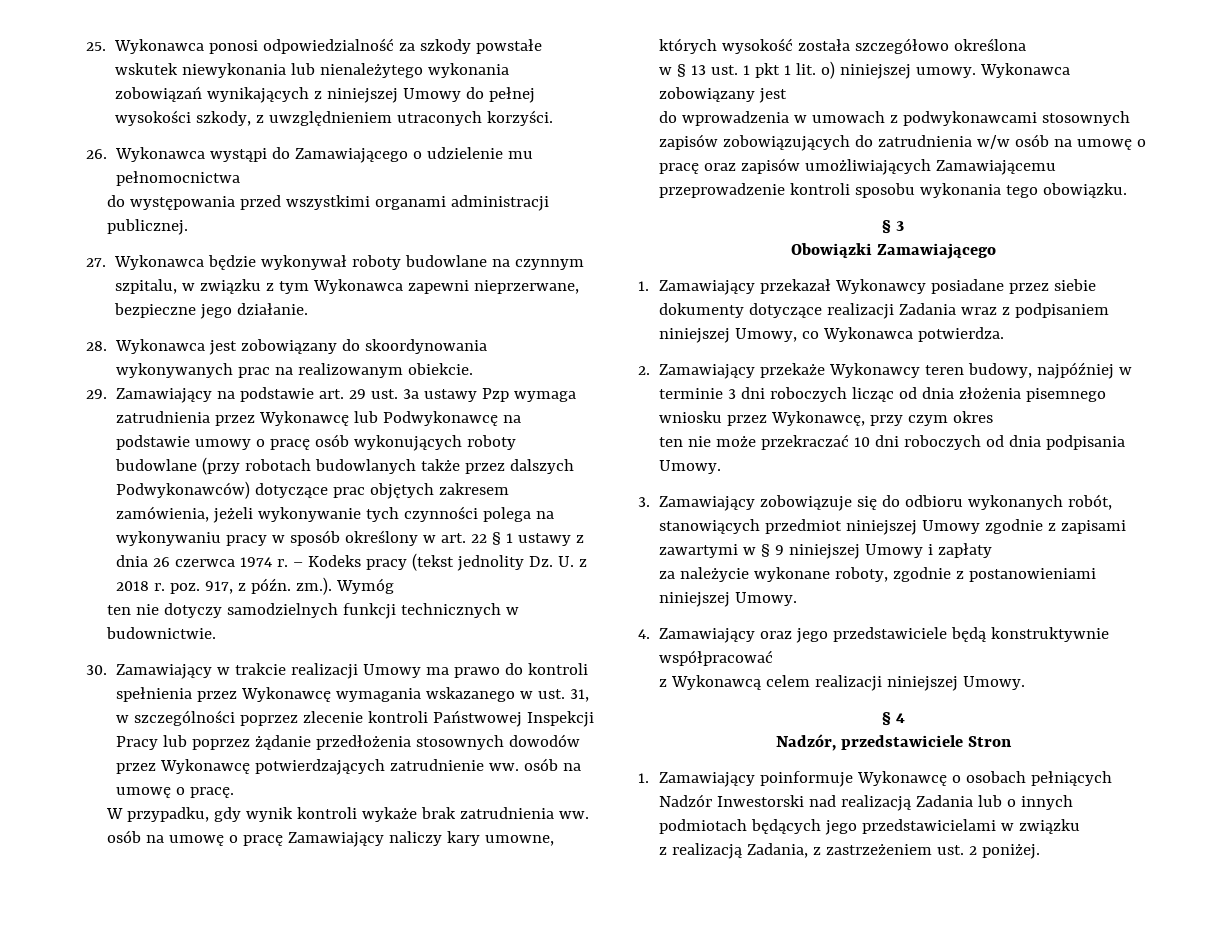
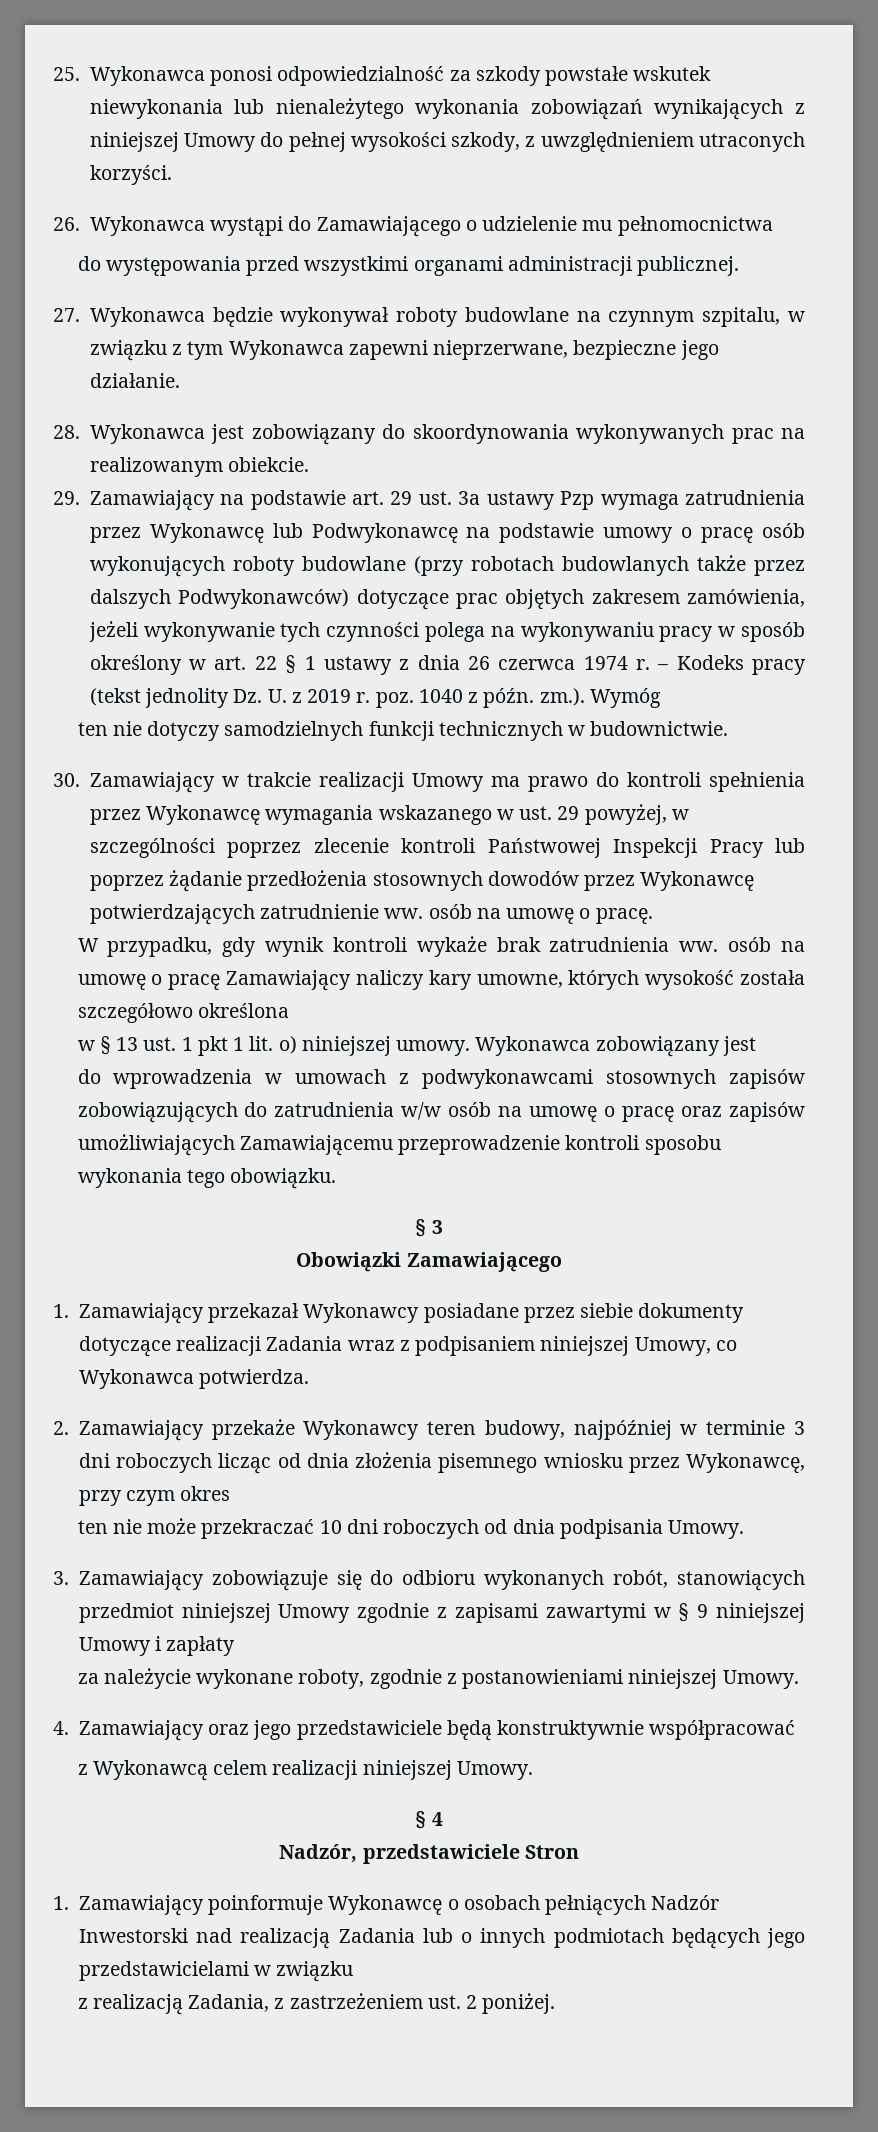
- – Kodeks pracy (tekst jednolity Dz. U. z 2018 r. poz. 917, z późn. zm.). Wymóg
+ – Kodeks pracy (tekst jednolity Dz. U. z 2019 r. poz. 1040 z późn. zm.). Wymóg
- 30. Zamawiający w trakcie realizacji Umowy ma prawo do kontroli spełnienia przez Wykonawcę wymagania wskazanego w ust. 31, w szczególności poprzez zlecenie kontroli Państwowej Inspekcji Pracy lub poprzez żądanie przedłożenia stosownych dowodów przez Wykonawcę potwierdzających zatrudnienie ww. osób na umowę o pracę.
+ 30. Zamawiający w trakcie realizacji Umowy ma prawo do kontroli spełnienia przez Wykonawcę wymagania wskazanego w ust. 29 powyżej, w szczególności poprzez zlecenie kontroli Państwowej Inspekcji Pracy lub poprzez żądanie przedłożenia stosownych dowodów przez Wykonawcę potwierdzających zatrudnienie ww. osób na umowę o pracę.

